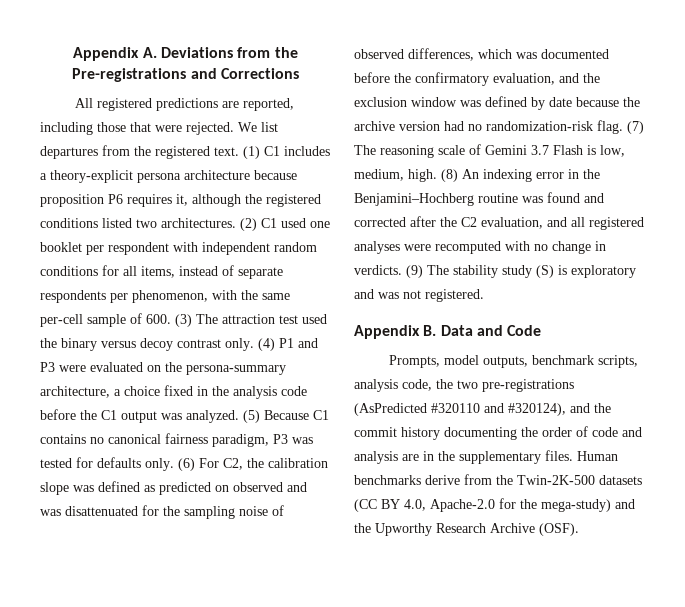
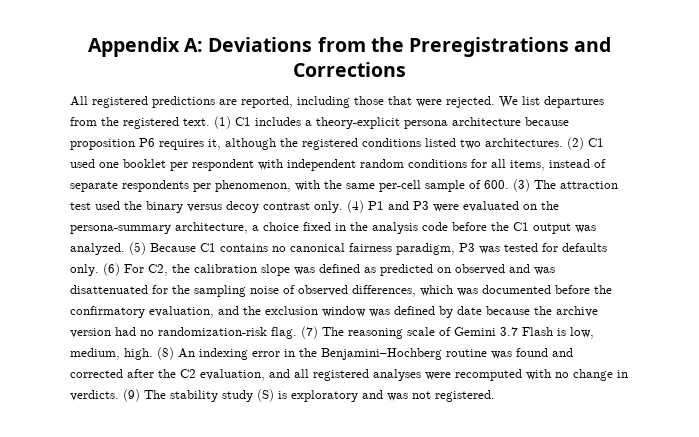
- Appendix A. Deviations from the Pre-registrations and Corrections
+ Appendix A: Deviations from the Preregistrations and Corrections
- Appendix B. Data and Code
- Prompts, model outputs, benchmark scripts, analysis code, the two pre-registrations (AsPredicted #320110 and #320124), and the commit history documenting the order of code and analysis are in the supplementary files. Human benchmarks derive from the Twin-2K-500 datasets (CC BY 4.0, Apache-2.0 for the mega-study) and the Upworthy Research Archive (OSF).

